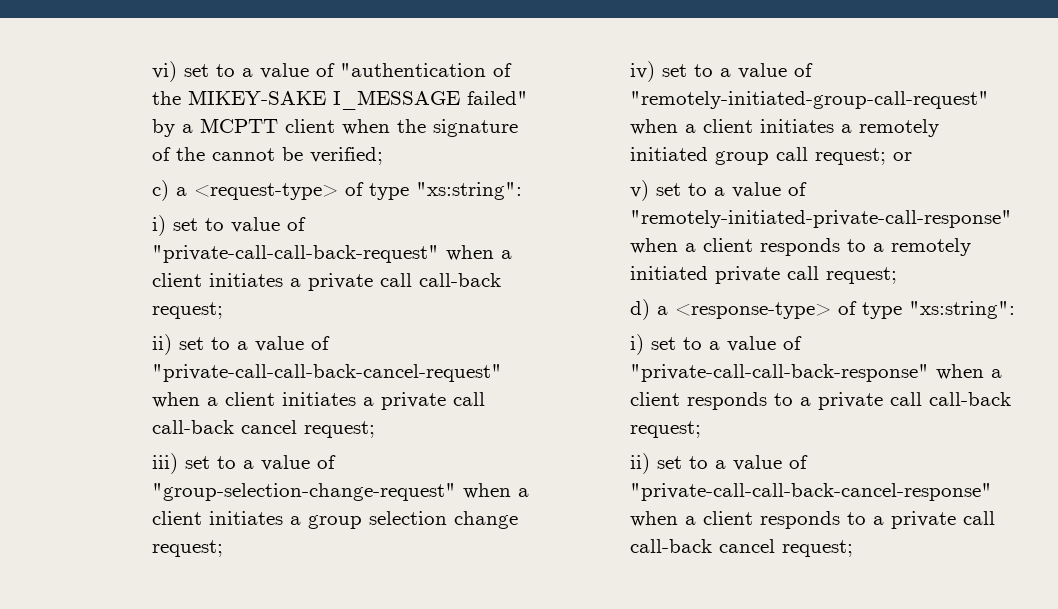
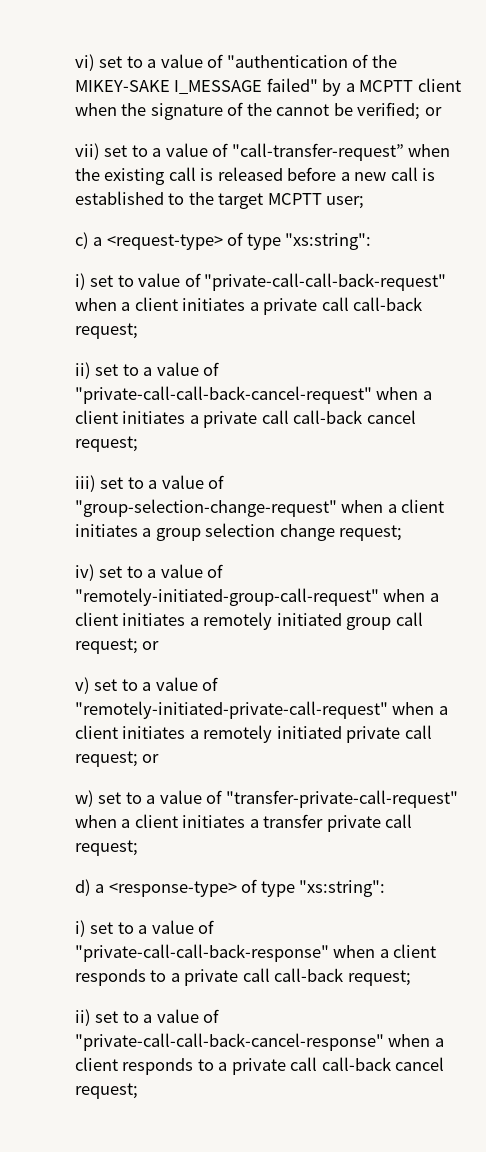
- vi) set to a value of "authentication of the MIKEY-SAKE I_MESSAGE failed" by a MCPTT client when the signature of the cannot be verified;
+ vi) set to a value of "authentication of the MIKEY-SAKE I_MESSAGE failed" by a MCPTT client when the signature of the cannot be verified; or
+ vii) set to a value of "call-transfer-request” when the existing call is released before a new call is established to the target MCPTT user;
- v) set to a value of "remotely-initiated-private-call-response" when a client responds to a remotely initiated private call request;
+ v) set to a value of "remotely-initiated-private-call-request" when a client initiates a remotely initiated private call request; or
+ w) set to a value of "transfer-private-call-request" when a client initiates a transfer private call request;

